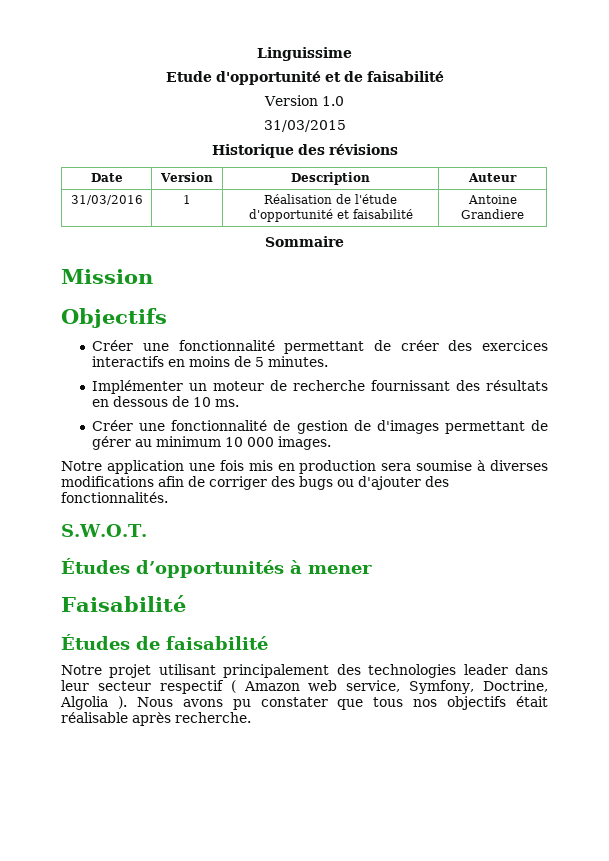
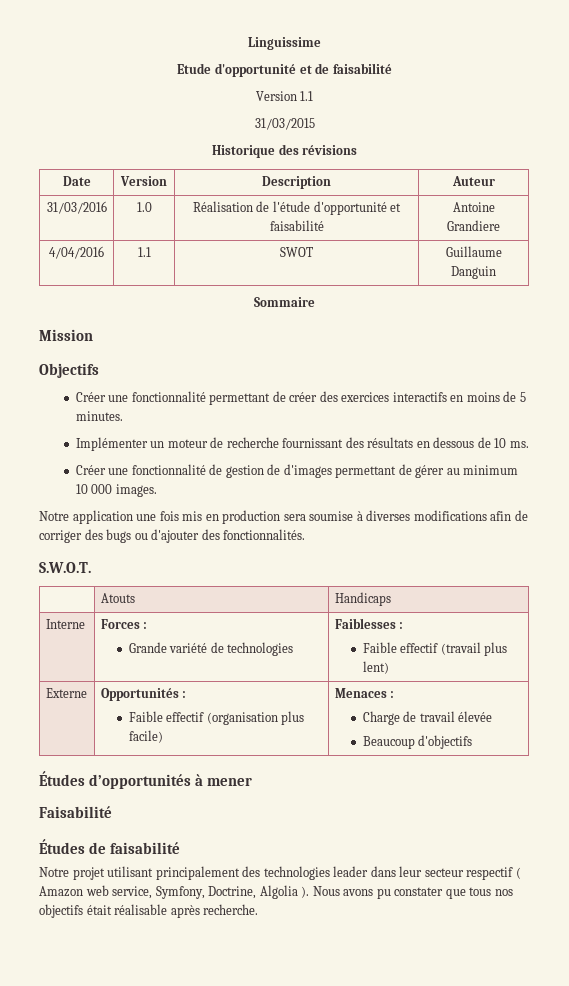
- Version 1.0
+ Version 1.1
- 31/03/2016 | 1 | Réalisation de l'étude d'opportunité et faisabilité | Antoine Grandiere
+ 31/03/2016 | 1.0 | Réalisation de l'étude d'opportunité et faisabilité | Antoine Grandiere
+ 4/04/2016 | 1.1 | SWOT | Guillaume Danguin
+ | Atouts | Handicaps
+ Interne | Forces :
+ Grande variété de technologies | Faiblesses :
+ Faible effectif (travail plus lent)
+ Externe | Opportunités :
+ Faible effectif (organisation plus facile) | Menaces :
+ Charge de travail élevée
+ Beaucoup d'objectifs

